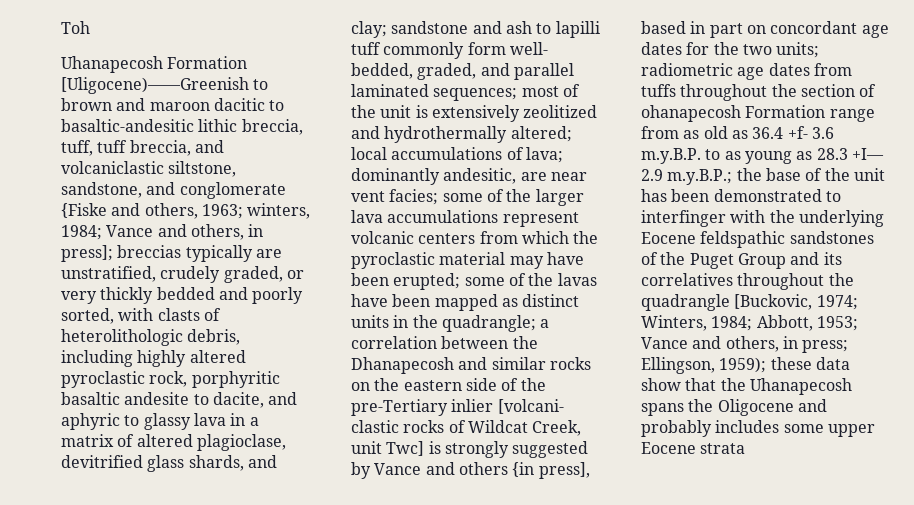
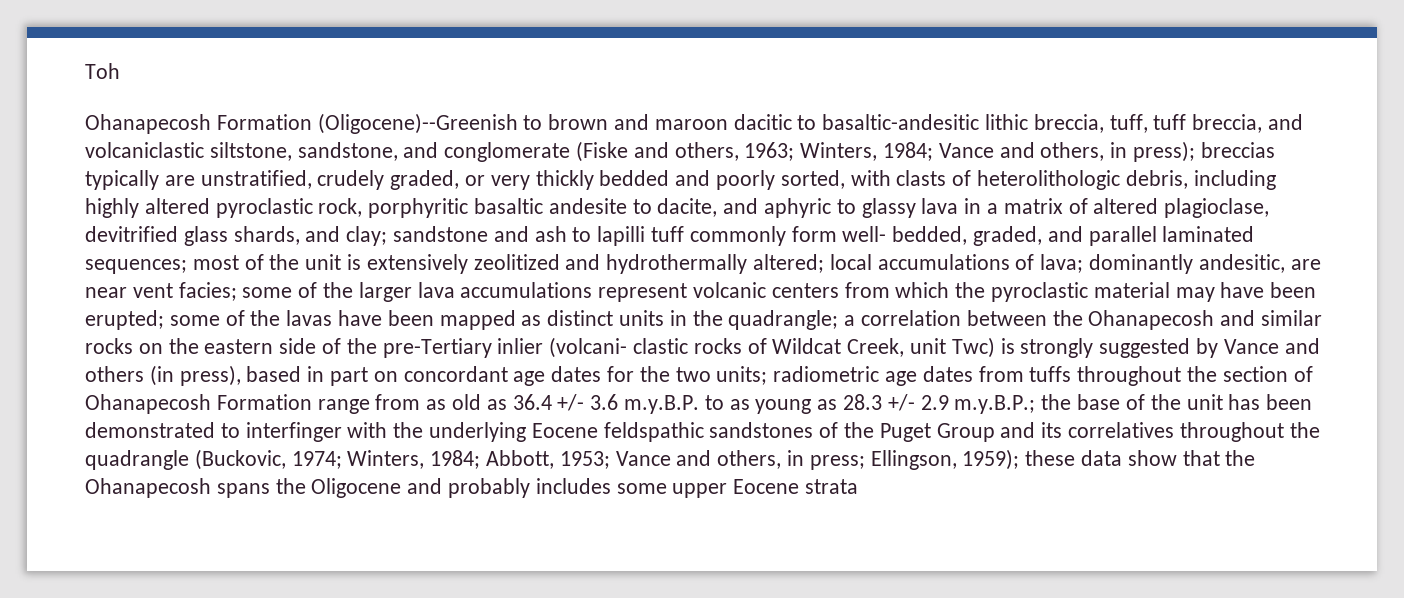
- Uhanapecosh Formation [Uligocene)——Greenish to brown and maroon dacitic to basaltic-andesitic lithic breccia, tuff, tuff breccia, and volcaniclastic siltstone, sandstone, and conglomerate {Fiske and others, 1963; winters, 1984;
+ Ohanapecosh Formation (Oligocene)--Greenish to brown and maroon dacitic to basaltic-andesitic lithic breccia, tuff, tuff breccia, and volcaniclastic siltstone, sandstone, and conglomerate (Fiske and others, 1963; Winters, 1984;
- Vance and others, in press];
+ Vance and others, in press);
- a correlation between the Dhanapecosh and similar rocks on the eastern side of the pre-Tertiary inlier [volcani- clastic rocks of Wildcat Creek, unit Twc] is strongly suggested by Vance and others {in press], based in part on concordant age dates for the two units;
+ a correlation between the Ohanapecosh and similar rocks on the eastern side of the pre-Tertiary inlier (volcani- clastic rocks of Wildcat Creek, unit Twc) is strongly suggested by Vance and others (in press), based in part on concordant age dates for the two units;
- radiometric age dates from tuffs throughout the section of ohanapecosh Formation range from as old as 36.4 +f- 3.6 m.y.B.P. to as young as 28.3 +I— 2.9 m.y.B.P.;
+ radiometric age dates from tuffs throughout the section of Ohanapecosh Formation range from as old as 36.4 +/- 3.6 m.y.B.P. to as young as 28.3 +/- 2.9 m.y.B.P.;
- the base of the unit has been demonstrated to interfinger with the underlying Eocene feldspathic sandstones of the Puget Group and its correlatives throughout the quadrangle [Buckovic, 1974;
+ the base of the unit has been demonstrated to interfinger with the underlying Eocene feldspathic sandstones of the Puget Group and its correlatives throughout the quadrangle (Buckovic, 1974;
- these data show that the Uhanapecosh spans the Oligocene and probably includes some upper Eocene strata
+ these data show that the Ohanapecosh spans the Oligocene and probably includes some upper Eocene strata

